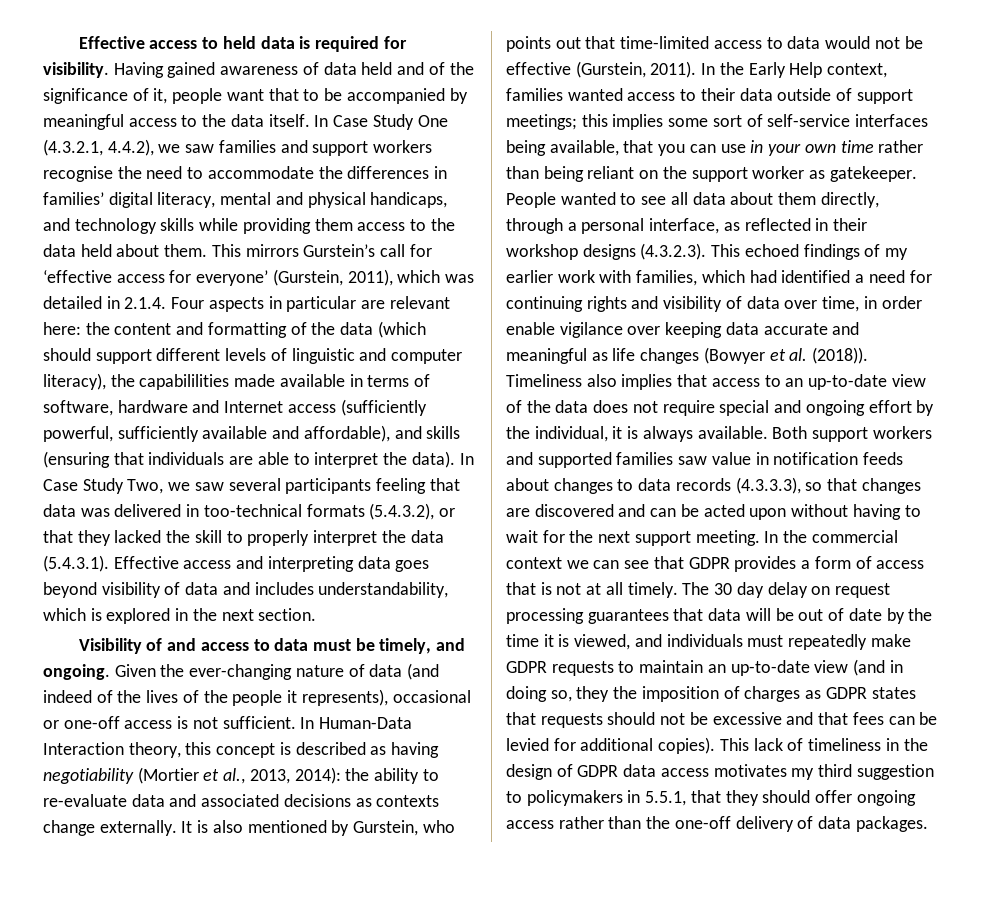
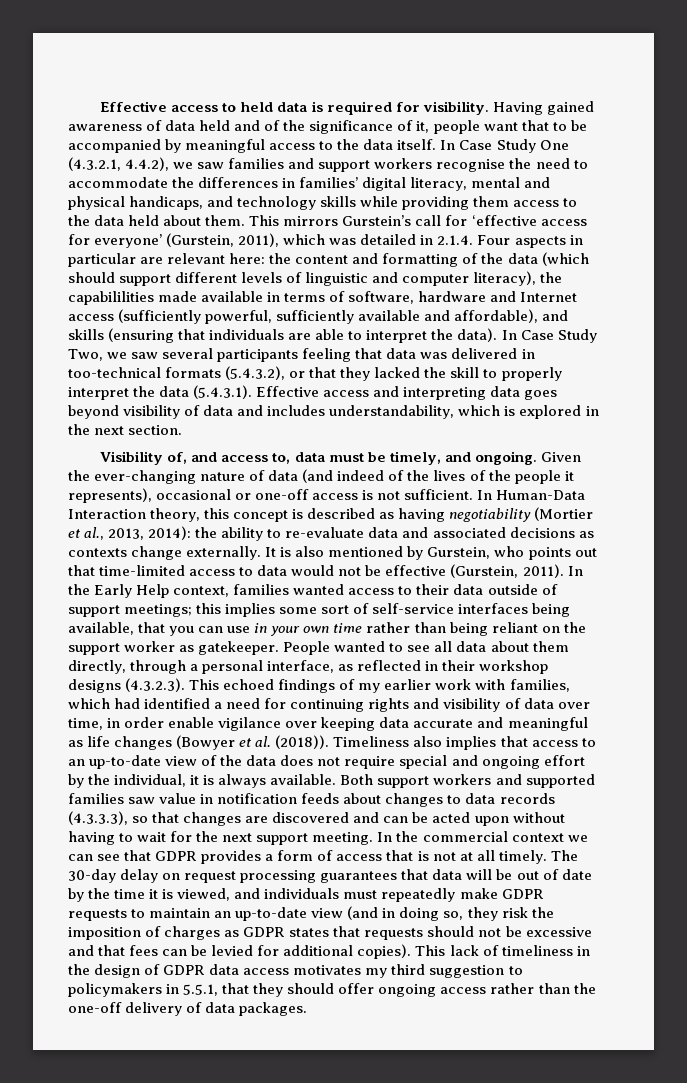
- Visibility of and access to data must be timely, and ongoing.
+ Visibility of, and access to, data must be timely, and ongoing.
- The 30 day delay on request processing guarantees that data will be out of date by the time it is viewed, and individuals must repeatedly make GDPR requests to maintain an up-to-date view (and in doing so, they the imposition of charges as GDPR states that requests should not be excessive and that fees can be levied for additional copies).
+ The 30-day delay on request processing guarantees that data will be out of date by the time it is viewed, and individuals must repeatedly make GDPR requests to maintain an up-to-date view (and in doing so, they risk the imposition of charges as GDPR states that requests should not be excessive and that fees can be levied for additional copies).

